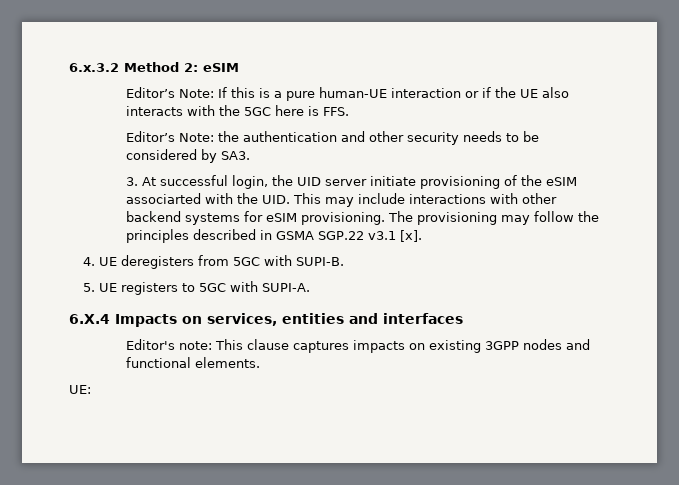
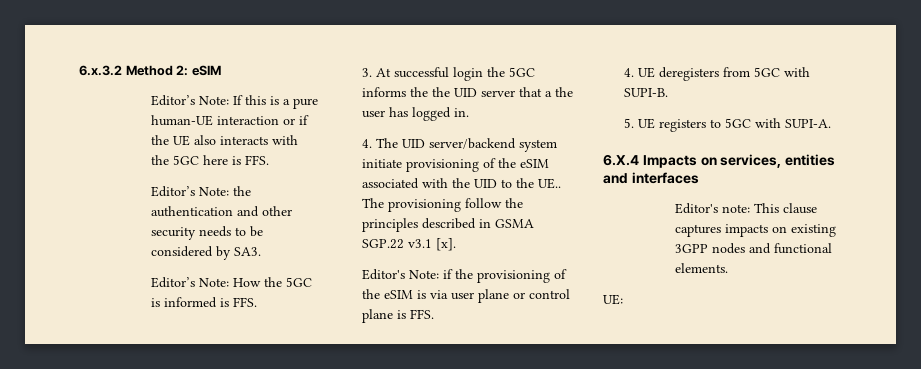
- 3. At successful login, the UID server initiate provisioning of the eSIM associarted with the UID. This may include interactions with other backend systems for eSIM provisioning.
+ Editor’s Note: How the 5GC is informed is FFS.
+ 3. At successful login the 5GC informs the the UID server that a the user has logged in.
+ 4. The UID server/backend system initiate provisioning of the eSIM associated with the UID to the UE..
- The provisioning may follow the principles described in GSMA SGP.22 v3.1 [x].
+ The provisioning follow the principles described in GSMA SGP.22 v3.1 [x].
+ Editor's Note: if the provisioning of the eSIM is via user plane or control plane is FFS.

